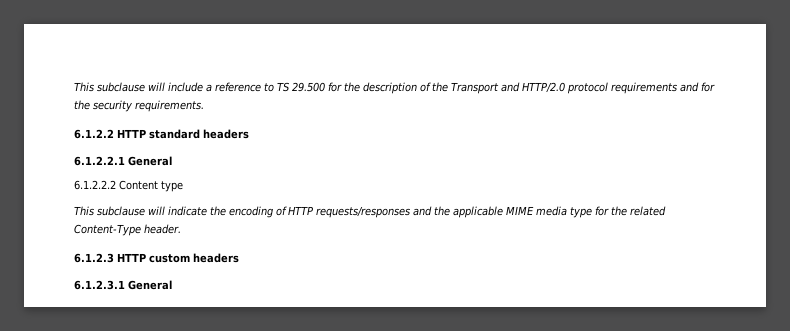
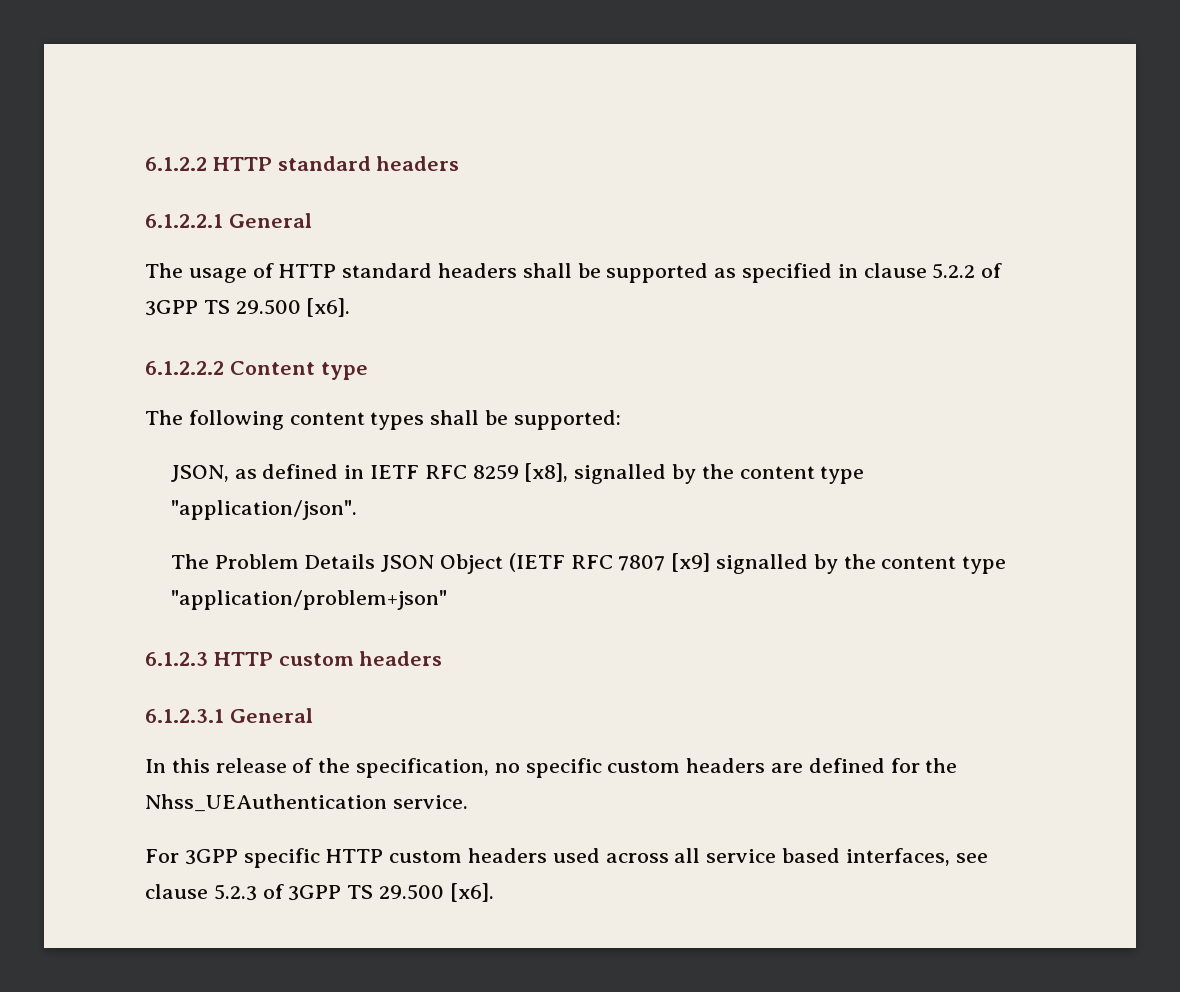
- This subclause will include a reference to TS 29.500 for the description of the Transport and HTTP/2.0 protocol requirements and for the security requirements.
+ The usage of HTTP standard headers shall be supported as specified in clause 5.2.2 of 3GPP TS 29.500 [x6].
  6.1.2.2.2 Content type
- This subclause will indicate the encoding of HTTP requests/responses and the applicable MIME media type for the related Content-Type header.
+ The following content types shall be supported:
+ JSON, as defined in IETF RFC 8259 [x8], signalled by the content type "application/json".
+ The Problem Details JSON Object (IETF RFC 7807 [x9] signalled by the content type "application/problem+json"
+ In this release of the specification, no specific custom headers are defined for the Nhss_UEAuthentication service.
+ For 3GPP specific HTTP custom headers used across all service based interfaces, see clause 5.2.3 of 3GPP TS 29.500 [x6].

